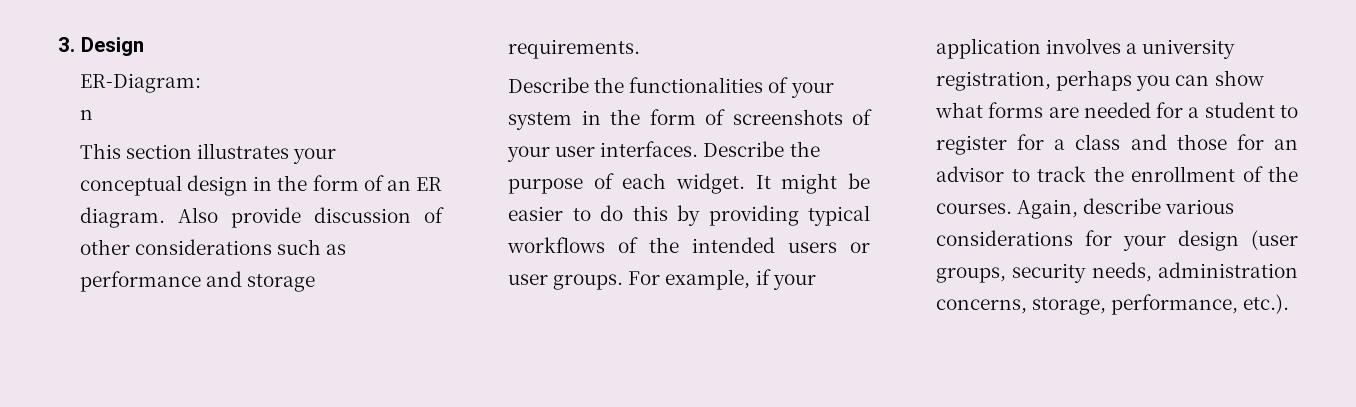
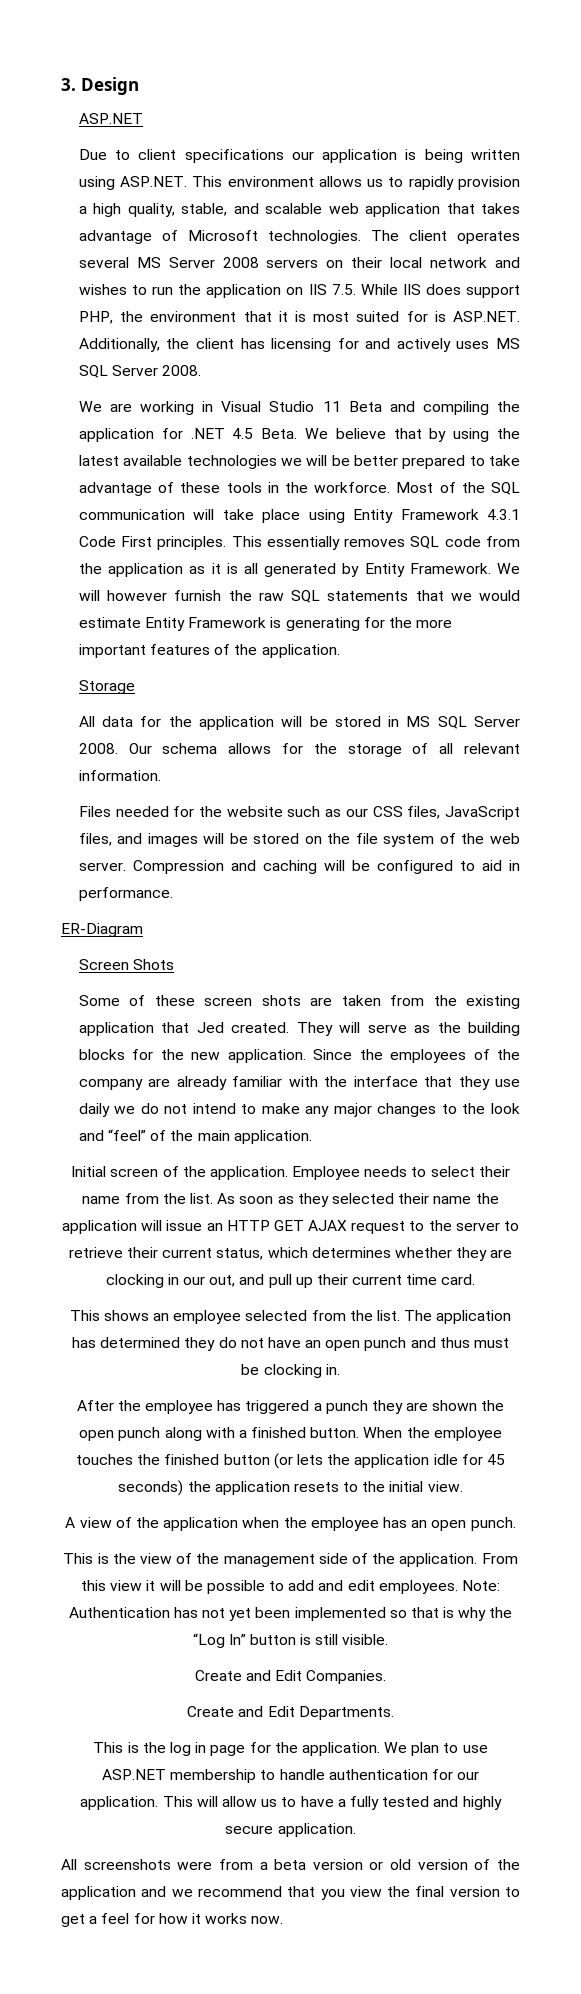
  3. Design
- ER-Diagram:
- n
- This section illustrates your conceptual design in the form of an ER diagram. Also provide discussion of other considerations such as performance and storage requirements.
- Describe the functionalities of your system in the form of screenshots of your user interfaces. Describe the purpose of each widget. It might be easier to do this by providing typical workflows of the intended users or user groups. For example, if your application involves a university registration, perhaps you can show what forms are needed for a student to register for a class and those for an advisor to track the enrollment of the courses. Again, describe various considerations for your design (user groups, security needs, administration concerns, storage, performance, etc.).
+ ASP.NET
+ Due to client specifications our application is being written using ASP.NET. This environment allows us to rapidly provision a high quality, stable, and scalable web application that takes advantage of Microsoft technologies. The client operates several MS Server 2008 servers on their local network and wishes to run the application on IIS 7.5. While IIS does support PHP, the environment that it is most suited for is ASP.NET. Additionally, the client has licensing for and actively uses MS SQL Server 2008.
+ We are working in Visual Studio 11 Beta and compiling the application for .NET 4.5 Beta. We believe that by using the latest available technologies we will be better prepared to take advantage of these tools in the workforce. Most of the SQL communication will take place using Entity Framework 4.3.1 Code First principles. This essentially removes SQL code from the application as it is all generated by Entity Framework. We will however furnish the raw SQL statements that we would estimate Entity Framework is generating for the more important features of the application.
+ Storage
+ All data for the application will be stored in MS SQL Server 2008. Our schema allows for the storage of all relevant information.
+ Files needed for the website such as our CSS files, JavaScript files, and images will be stored on the file system of the web server. Compression and caching will be configured to aid in performance.
+ ER-Diagram
+ Screen Shots
+ Some of these screen shots are taken from the existing application that Jed created. They will serve as the building blocks for the new application. Since the employees of the company are already familiar with the interface that they use daily we do not intend to make any major changes to the look and “feel” of the main application.
+ Initial screen of the application. Employee needs to select their name from the list. As soon as they selected their name the application will issue an HTTP GET AJAX request to the server to retrieve their current status, which determines whether they are clocking in our out, and pull up their current time card.
+ This shows an employee selected from the list. The application has determined they do not have an open punch and thus must be clocking in.
+ After the employee has triggered a punch they are shown the open punch along with a finished button. When the employee touches the finished button (or lets the application idle for 45 seconds) the application resets to the initial view.
+ A view of the application when the employee has an open punch.
+ This is the view of the management side of the application. From this view it will be possible to add and edit employees. Note: Authentication has not yet been implemented so that is why the “Log In” button is still visible.
+ Create and Edit Companies.
+ Create and Edit Departments.
+ This is the log in page for the application. We plan to use ASP.NET membership to handle authentication for our application. This will allow us to have a fully tested and highly secure application.
+ All screenshots were from a beta version or old version of the application and we recommend that you view the final version to get a feel for how it works now.

